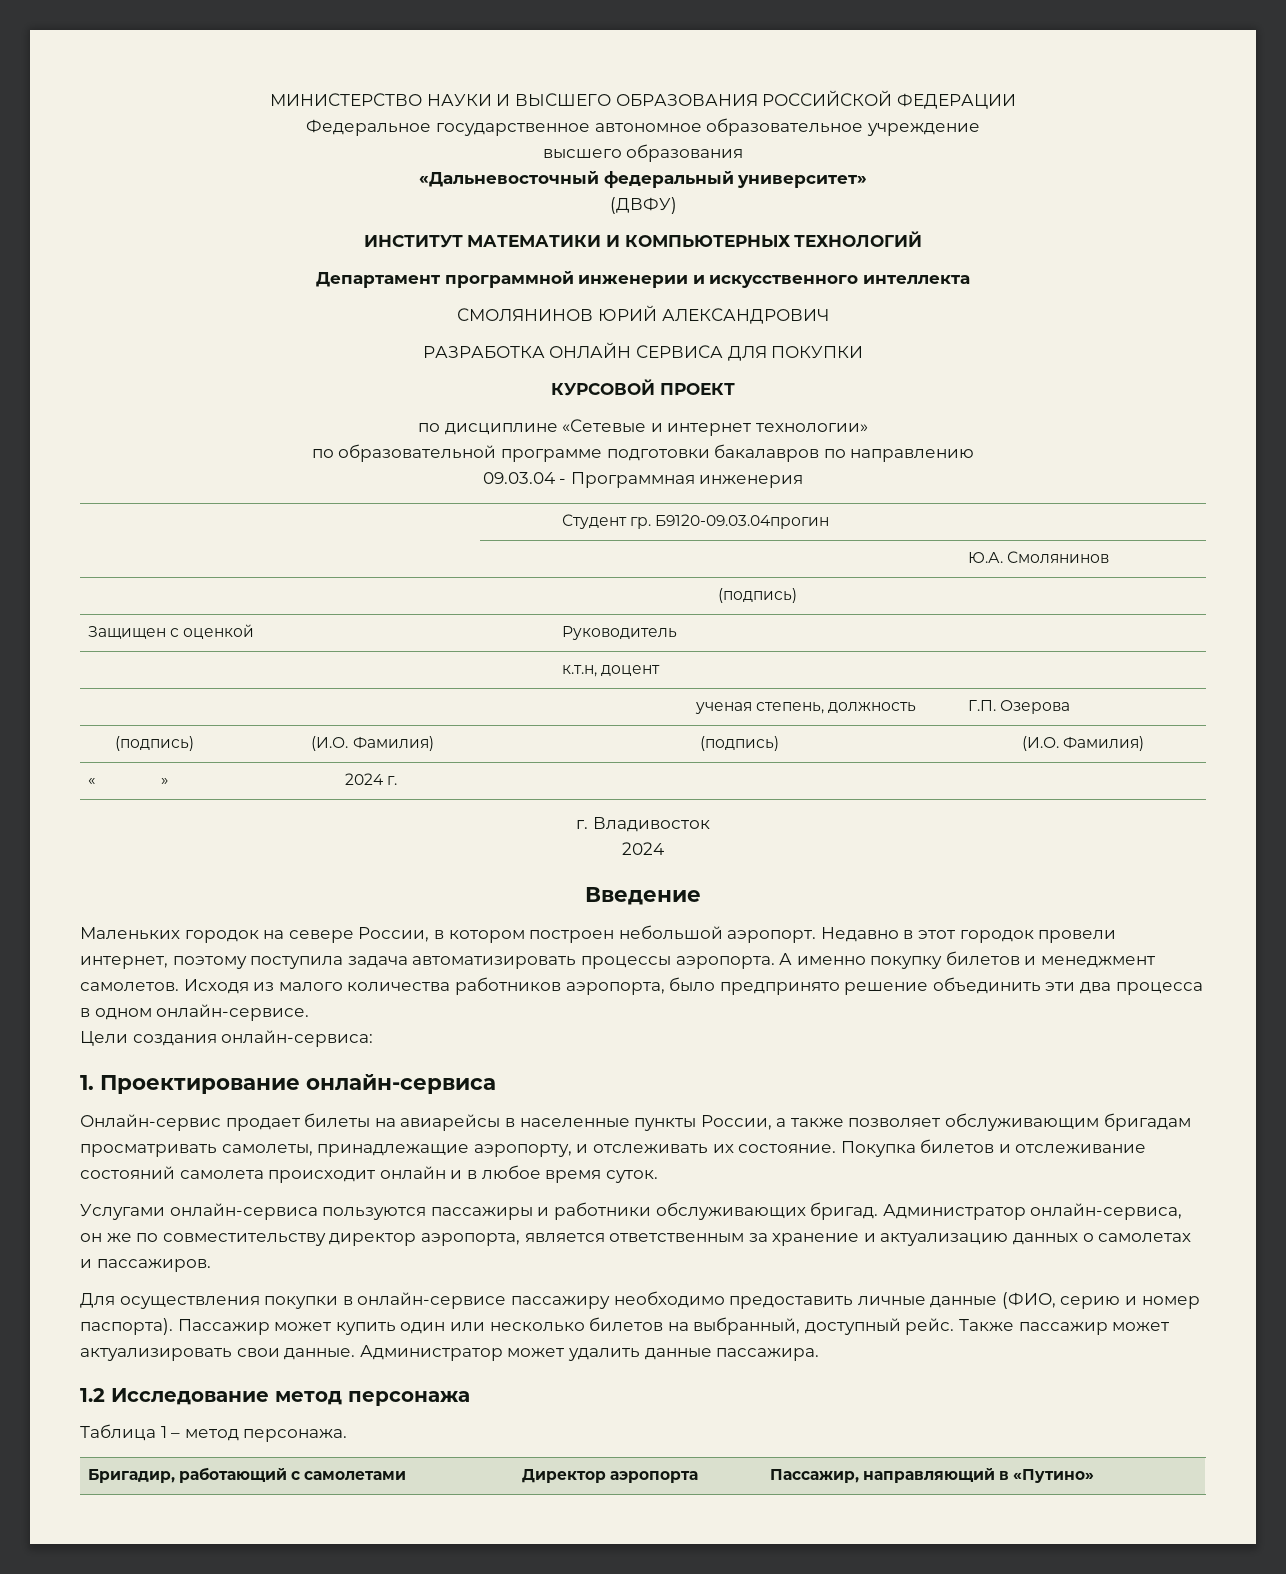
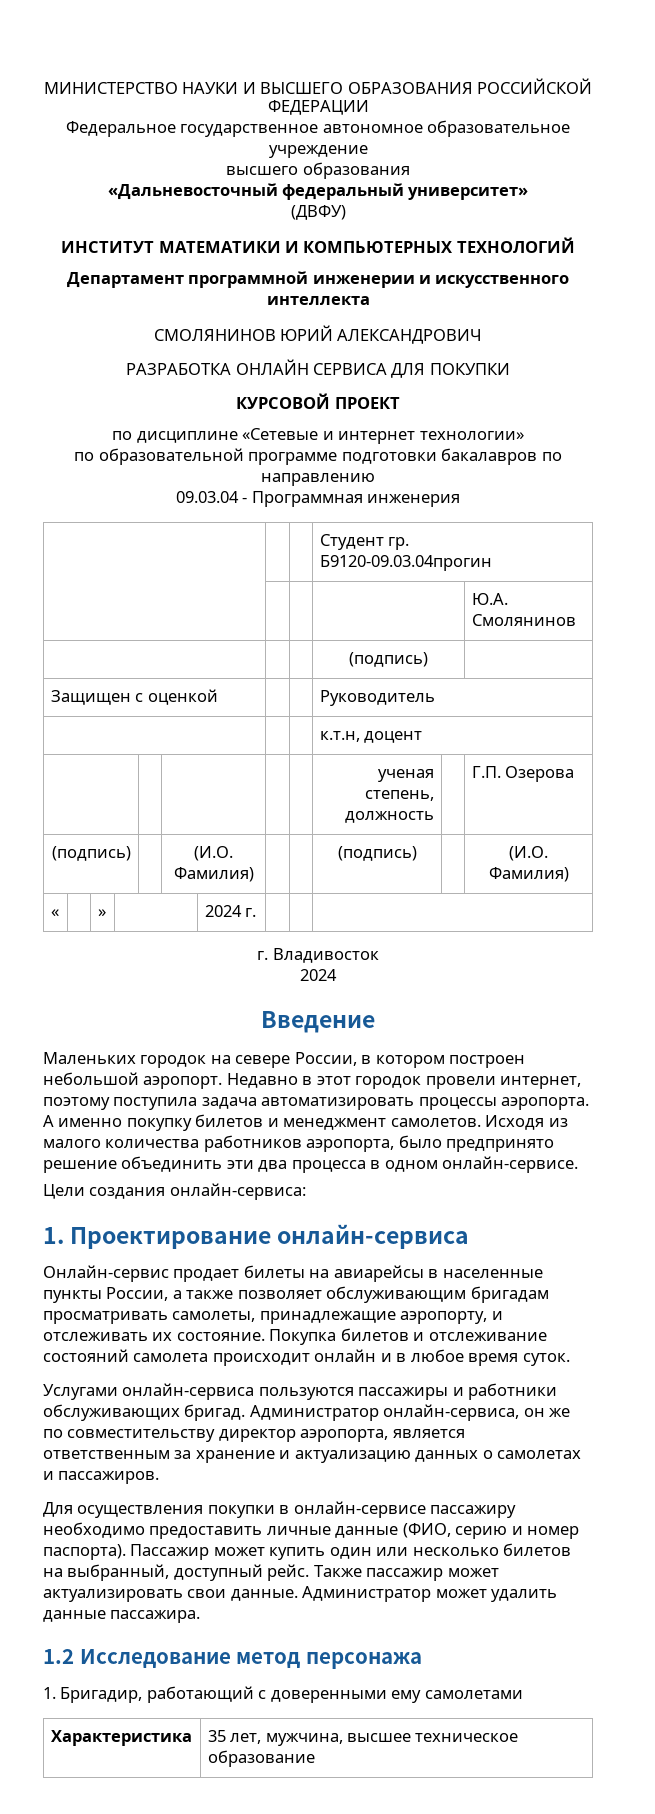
- Таблица 1 – метод персонажа.
- Бригадир, работающий с самолетами | Директор аэропорта | Пассажир, направляющий в «Путино»
+ 1. Бригадир, работающий с доверенными ему самолетами
+ Характеристика | 35 лет, мужчина, высшее техническое образование

